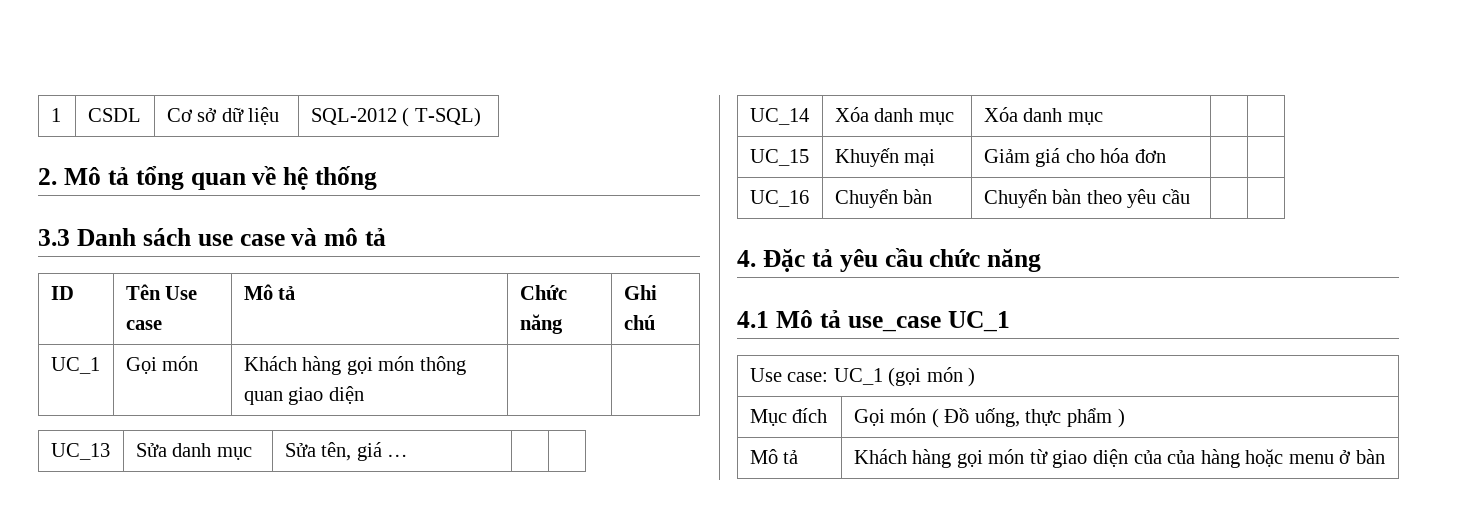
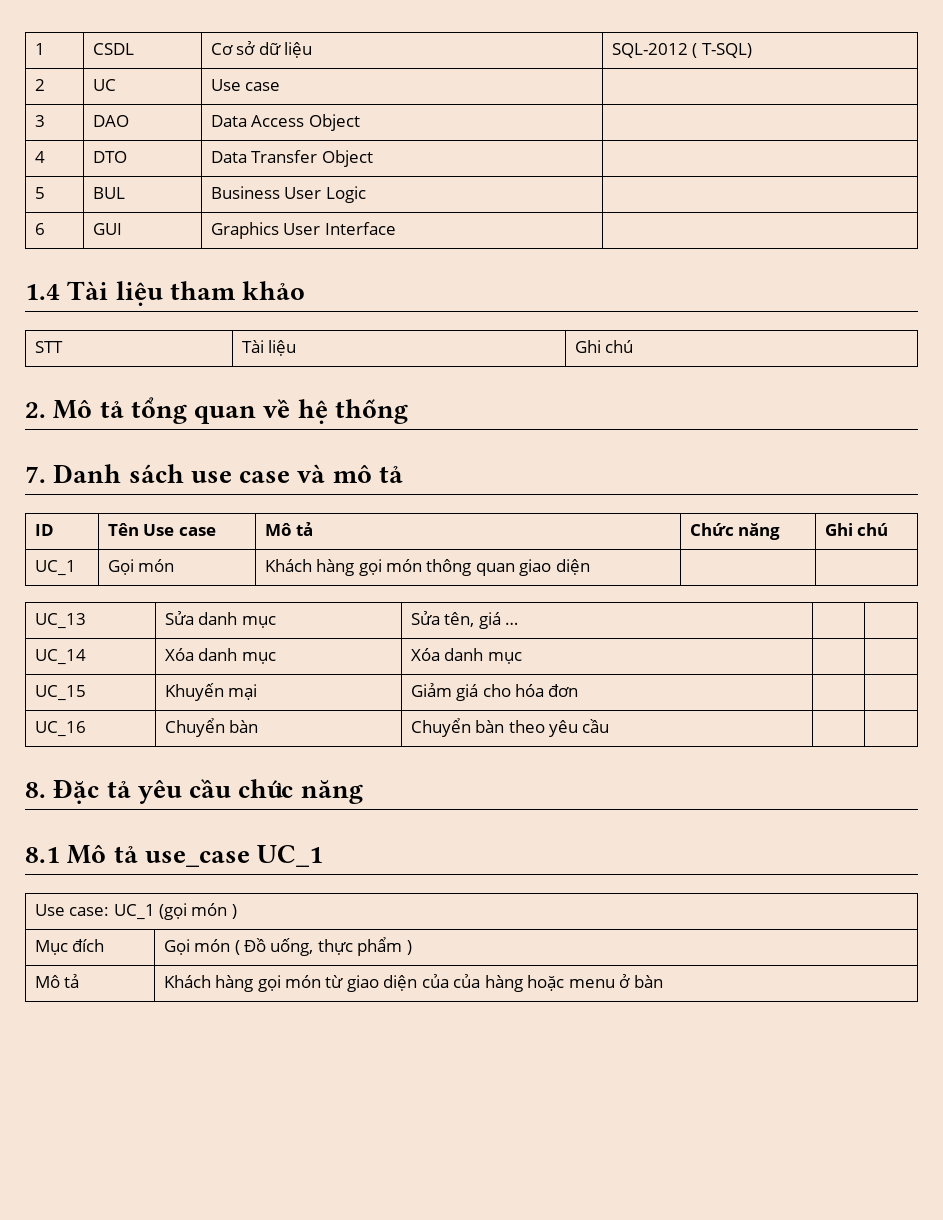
+ 2 | UC | Use case |
+ 3 | DAO | Data Access Object |
+ 4 | DTO | Data Transfer Object |
+ 5 | BUL | Business User Logic |
+ 6 | GUI | Graphics User Interface |
+ 1.4 Tài liệu tham khảo
+ STT | Tài liệu | Ghi chú
- 3.3 Danh sách use case và mô tả
+ 7. Danh sách use case và mô tả
- 4. Đặc tả yêu cầu chức năng
+ 8. Đặc tả yêu cầu chức năng
- 4.1 Mô tả use_case UC_1
+ 8.1 Mô tả use_case UC_1

